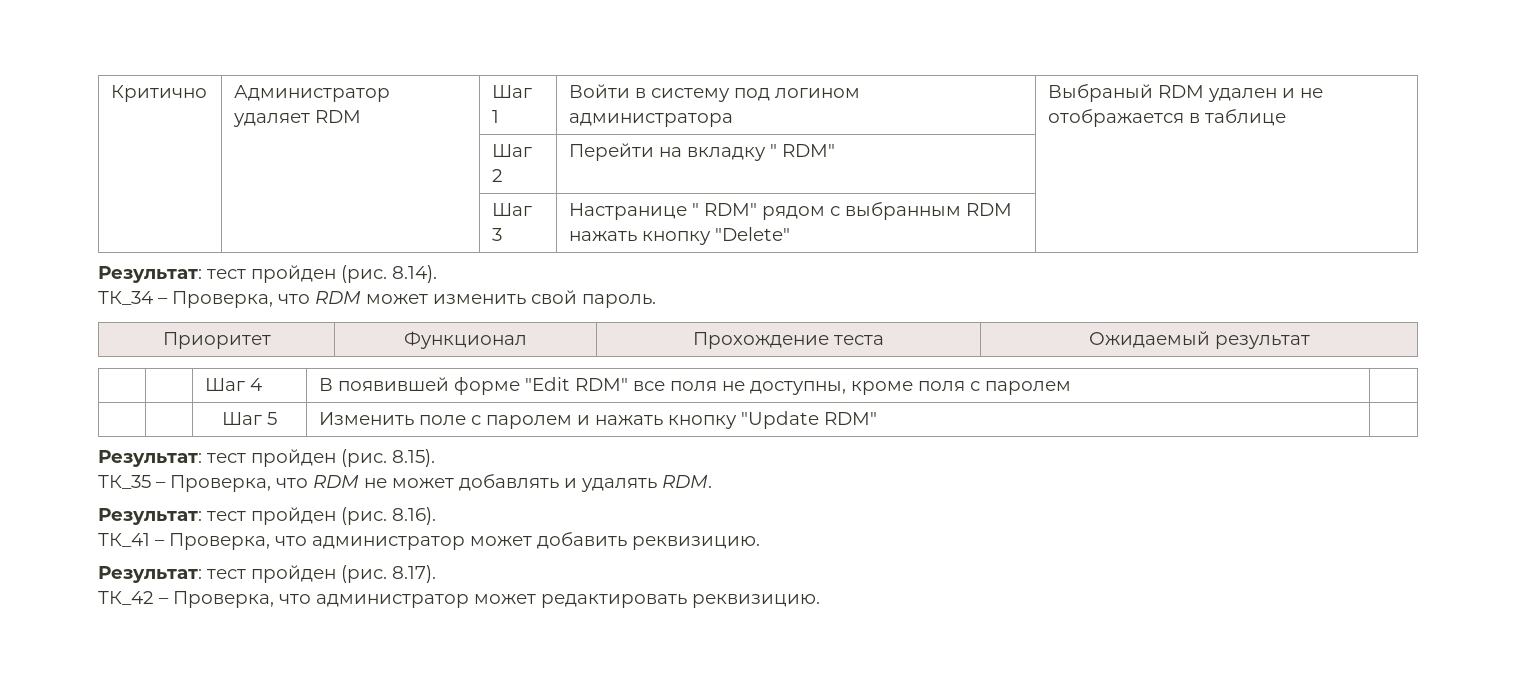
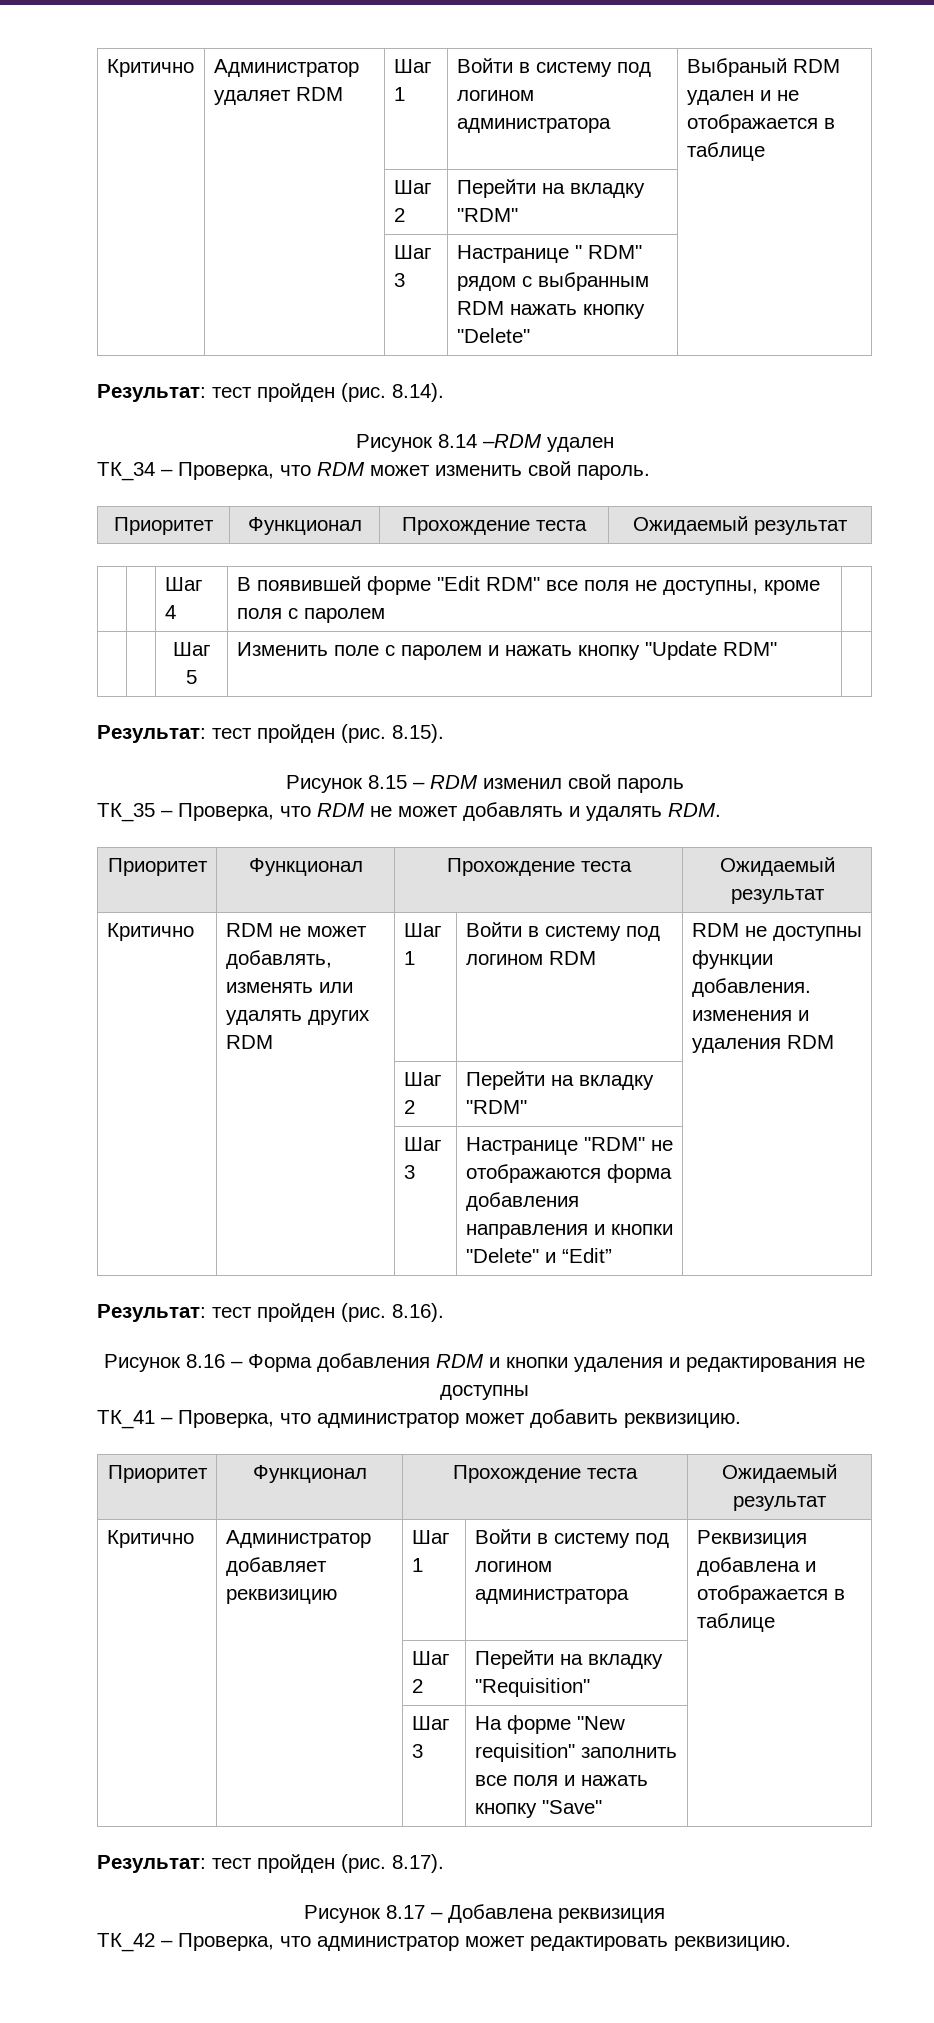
  Критично | Администратор удаляет RDM | Шаг 1 | Войти в систему под логином администратора | Выбраный RDM удален и не отображается в таблице
- | | Шаг 2 | Перейти на вкладку " RDM" |
+ | | Шаг 2 | Перейти на вкладку "RDM" |
+ Рисунок 8.14 –RDM удален
+ Рисунок 8.15 – RDM изменил свой пароль
  ТК_35 – Проверка, что RDM не может добавлять и удалять RDM.
+ Приоритет | Функционал | Прохождение теста | Ожидаемый результат
+ Критично | RDM не может добавлять, изменять или удалять других RDM | Шаг 1 | Войти в систему под логином RDM | RDM не доступны функции добавления. изменения и удаления RDM
+ | | Шаг 2 | Перейти на вкладку "RDM" |
+ | | Шаг 3 | Настранице "RDM" не отображаются форма добавления направления и кнопки "Delete" и “Edit” |
+ Рисунок 8.16 – Форма добавления RDM и кнопки удаления и редактирования не доступны
  ТК_41 – Проверка, что администратор может добавить реквизицию.
+ Приоритет | Функционал | Прохождение теста | Ожидаемый результат
+ Критично | Администратор добавляет реквизицию | Шаг 1 | Войти в систему под логином администратора | Реквизиция добавлена и отображается в таблице
+ | | Шаг 2 | Перейти на вкладку "Requisition" |
+ | | Шаг 3 | На форме "New requisition" заполнить все поля и нажать кнопку "Save" |
+ Рисунок 8.17 – Добавлена реквизиция

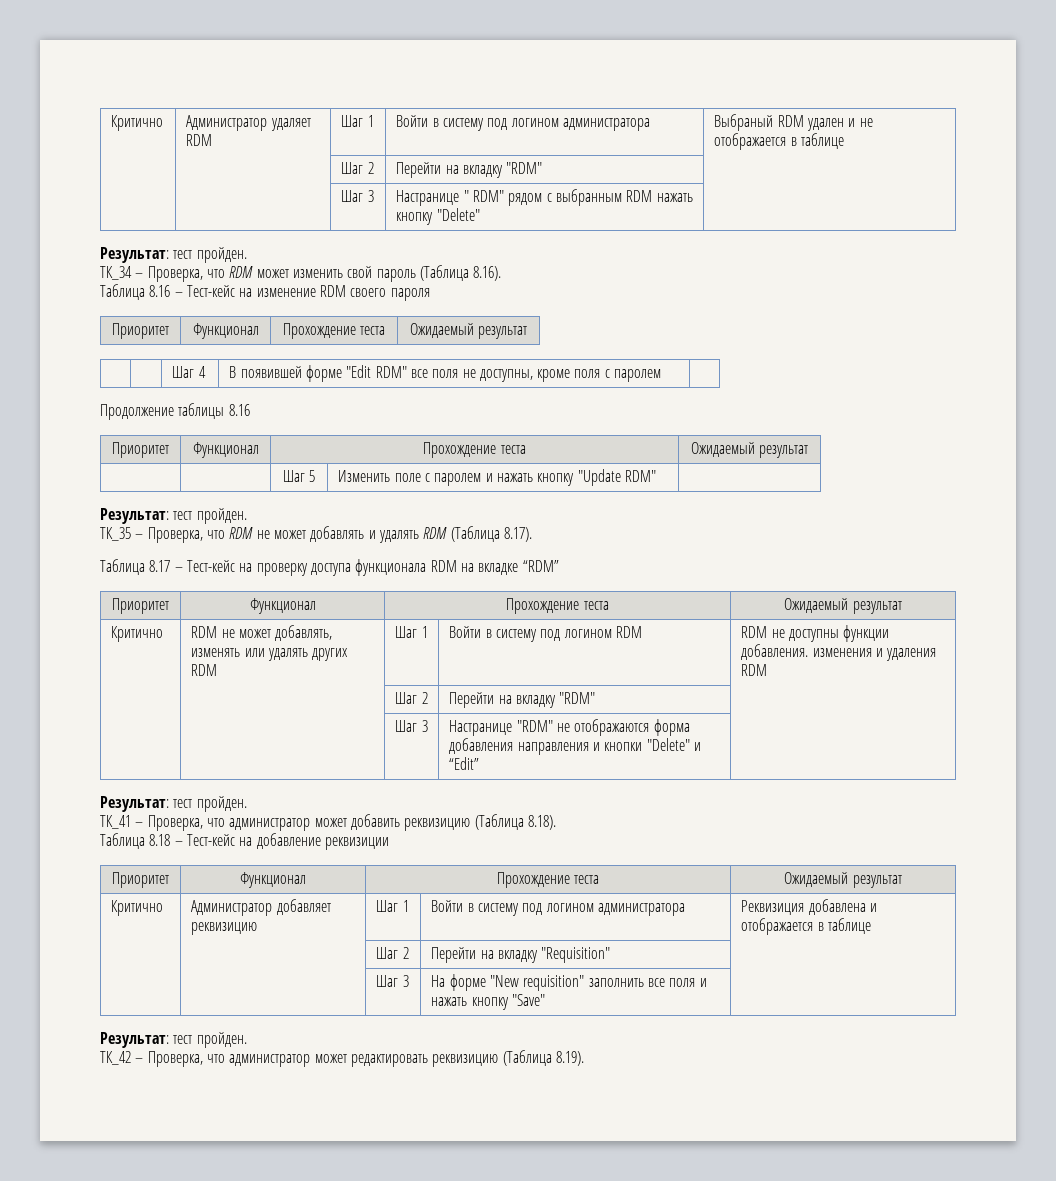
  | | Шаг 3 | Настранице " RDM" рядом с выбранным RDM нажать кнопку "Delete" |
- Результат: тест пройден (рис. 8.14).
- Рисунок 8.14 –RDM удален
+ Результат: тест пройден.
- ТК_34 – Проверка, что RDM может изменить свой пароль.
+ ТК_34 – Проверка, что RDM может изменить свой пароль (Таблица 8.16).
+ Таблица 8.16 – Тест-кейс на изменение RDM своего пароля
+ Продолжение таблицы 8.16
+ Приоритет | Функционал | Прохождение теста | Ожидаемый результат
  | | Шаг 5 | Изменить поле с паролем и нажать кнопку "Update RDM" |
- Результат: тест пройден (рис. 8.15).
- Рисунок 8.15 – RDM изменил свой пароль
+ Результат: тест пройден.
- ТК_35 – Проверка, что RDM не может добавлять и удалять RDM.
+ ТК_35 – Проверка, что RDM не может добавлять и удалять RDM (Таблица 8.17).
+ Таблица 8.17 – Тест-кейс на проверку доступа функционала RDM на вкладке “RDM”
  | | Шаг 3 | Настранице "RDM" не отображаются форма добавления направления и кнопки "Delete" и “Edit” |
- Результат: тест пройден (рис. 8.16).
- Рисунок 8.16 – Форма добавления RDM и кнопки удаления и редактирования не доступны
+ Результат: тест пройден.
- ТК_41 – Проверка, что администратор может добавить реквизицию.
+ ТК_41 – Проверка, что администратор может добавить реквизицию (Таблица 8.18).
+ Таблица 8.18 – Тест-кейс на добавление реквизиции
  | | Шаг 3 | На форме "New requisition" заполнить все поля и нажать кнопку "Save" |
- Результат: тест пройден (рис. 8.17).
- Рисунок 8.17 – Добавлена реквизиция
+ Результат: тест пройден.
- ТК_42 – Проверка, что администратор может редактировать реквизицию.
+ ТК_42 – Проверка, что администратор может редактировать реквизицию (Таблица 8.19).

